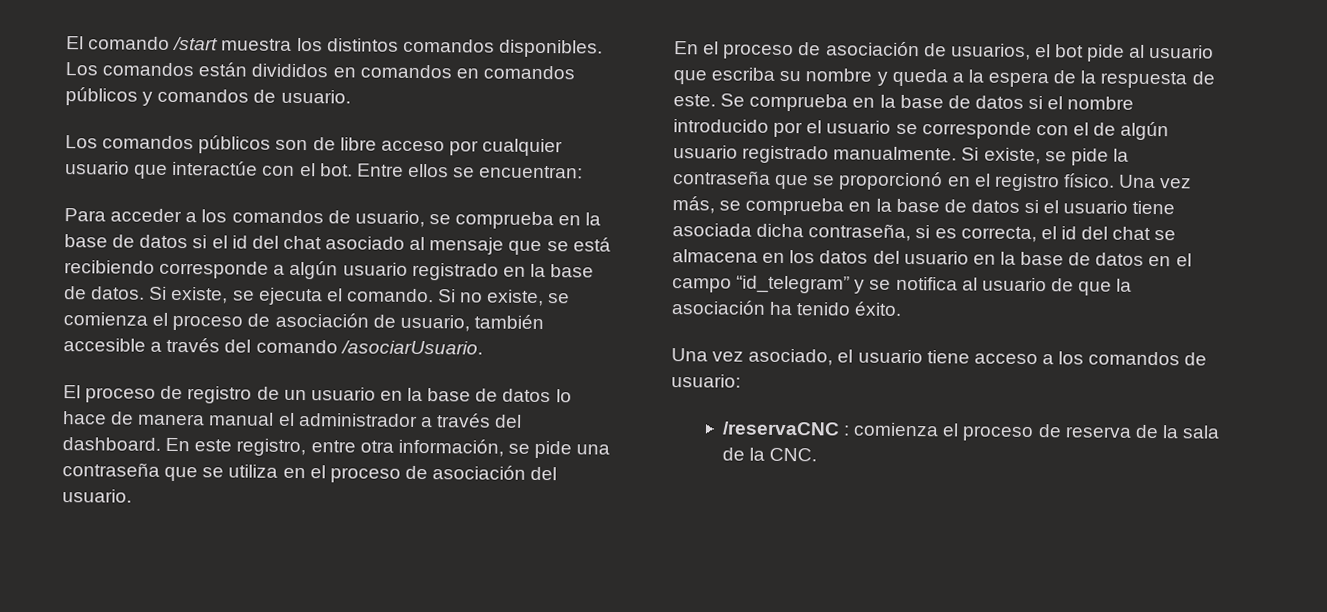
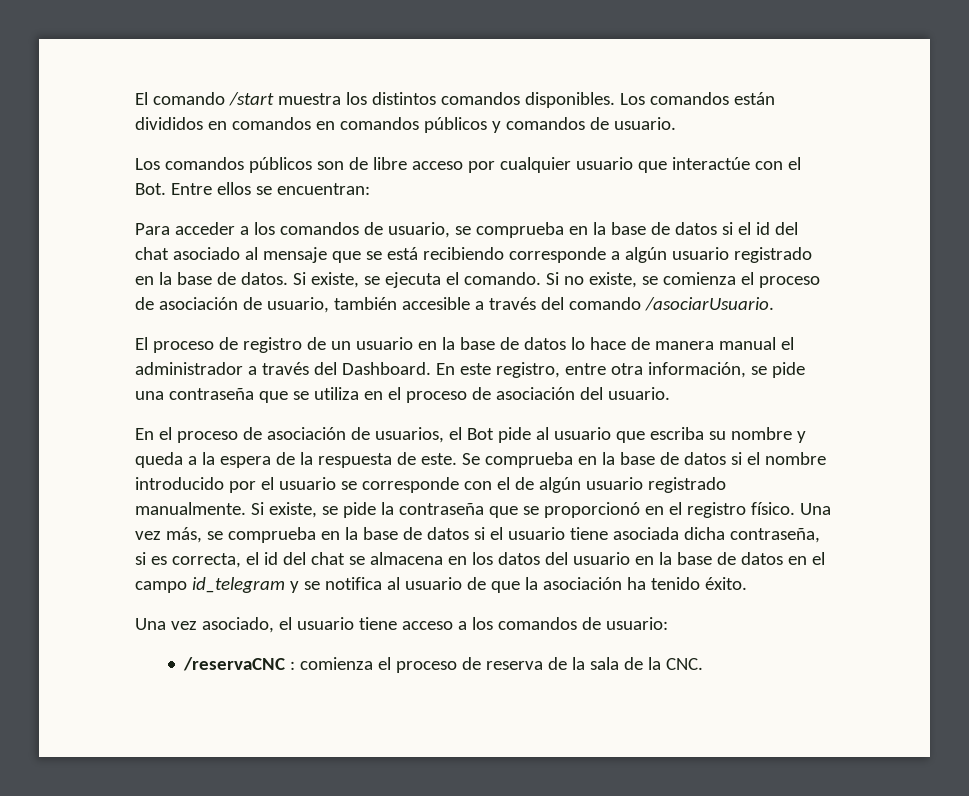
- Los comandos públicos son de libre acceso por cualquier usuario que interactúe con el bot. Entre ellos se encuentran:
+ Los comandos públicos son de libre acceso por cualquier usuario que interactúe con el Bot. Entre ellos se encuentran:
- El proceso de registro de un usuario en la base de datos lo hace de manera manual el administrador a través del dashboard.
+ El proceso de registro de un usuario en la base de datos lo hace de manera manual el administrador a través del Dashboard.
- En el proceso de asociación de usuarios, el bot pide al usuario que escriba su nombre y queda a la espera de la respuesta de este.
+ En el proceso de asociación de usuarios, el Bot pide al usuario que escriba su nombre y queda a la espera de la respuesta de este.
- Una vez más, se comprueba en la base de datos si el usuario tiene asociada dicha contraseña, si es correcta, el id del chat se almacena en los datos del usuario en la base de datos en el campo “id_telegram” y se notifica al usuario de que la asociación ha tenido éxito.
+ Una vez más, se comprueba en la base de datos si el usuario tiene asociada dicha contraseña, si es correcta, el id del chat se almacena en los datos del usuario en la base de datos en el campo id_telegram y se notifica al usuario de que la asociación ha tenido éxito.

